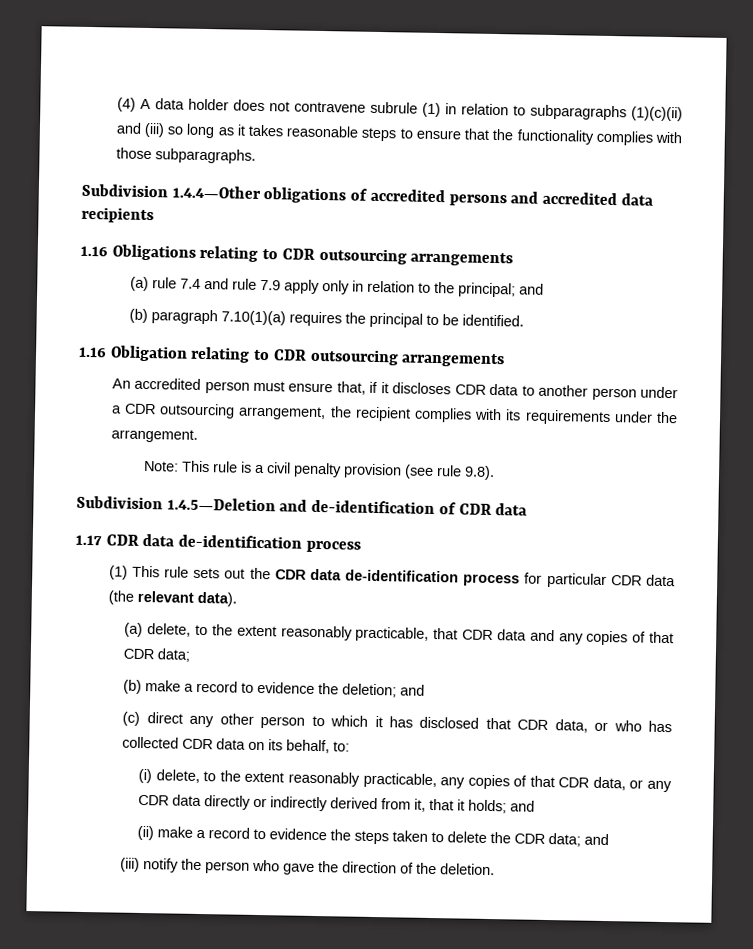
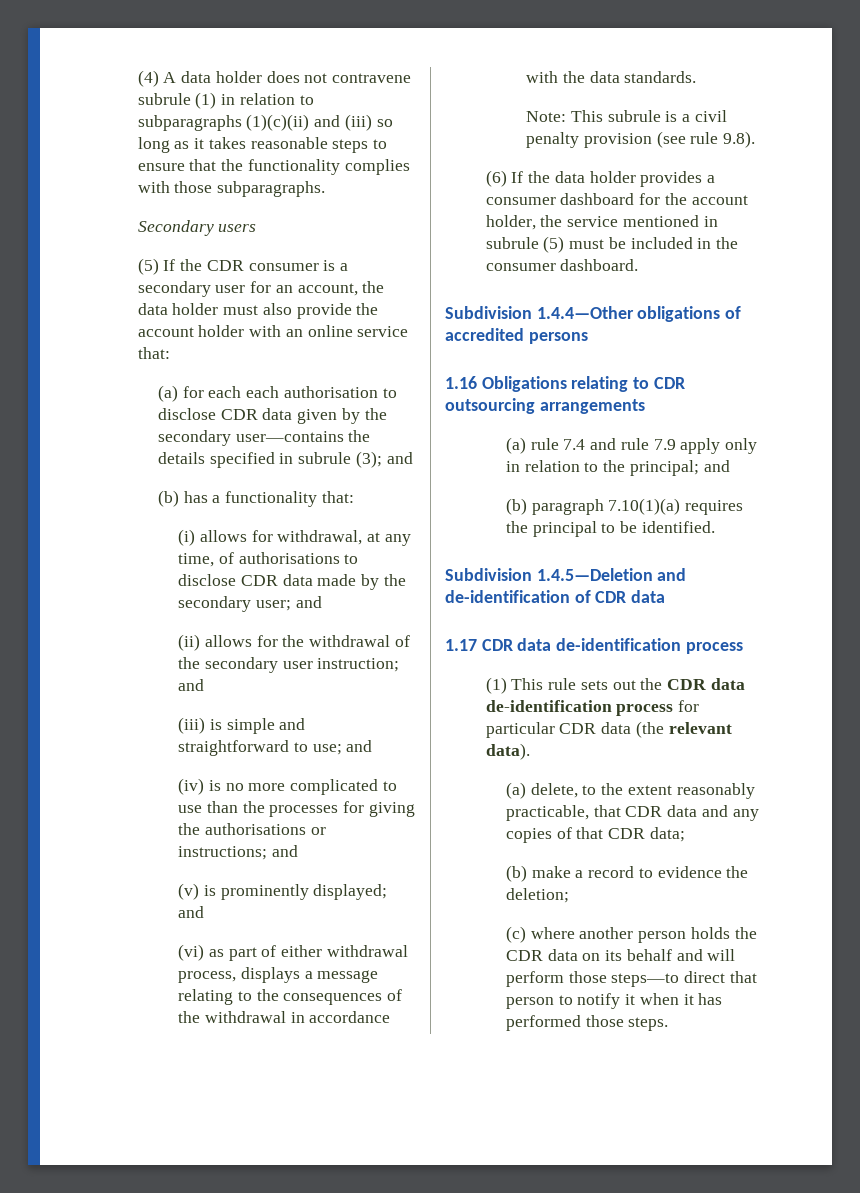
+ Secondary users
+ (5) If the CDR consumer is a secondary user for an account, the data holder must also provide the account holder with an online service that:
+ (a) for each each authorisation to disclose CDR data given by the secondary user—contains the details specified in subrule (3); and
+ (b) has a functionality that:
+ (i) allows for withdrawal, at any time, of authorisations to disclose CDR data made by the secondary user; and
+ (ii) allows for the withdrawal of the secondary user instruction; and
+ (iii) is simple and straightforward to use; and
+ (iv) is no more complicated to use than the processes for giving the authorisations or instructions; and
+ (v) is prominently displayed; and
+ (vi) as part of either withdrawal process, displays a message relating to the consequences of the withdrawal in accordance with the data standards.
+ Note: This subrule is a civil penalty provision (see rule 9.8).
+ (6) If the data holder provides a consumer dashboard for the account holder, the service mentioned in subrule (5) must be included in the consumer dashboard.
- Subdivision 1.4.4—Other obligations of accredited persons and accredited data recipients
+ Subdivision 1.4.4—Other obligations of accredited persons
- 1.16 Obligation relating to CDR outsourcing arrangements
- An accredited person must ensure that, if it discloses CDR data to another person under a CDR outsourcing arrangement, the recipient complies with its requirements under the arrangement.
- Note: This rule is a civil penalty provision (see rule 9.8).
- (b) make a record to evidence the deletion; and
+ (b) make a record to evidence the deletion;
- (c) direct any other person to which it has disclosed that CDR data, or who has collected CDR data on its behalf, to:
- (i) delete, to the extent reasonably practicable, any copies of that CDR data, or any CDR data directly or indirectly derived from it, that it holds; and
- (ii) make a record to evidence the steps taken to delete the CDR data; and
- (iii) notify the person who gave the direction of the deletion.
+ (c) where another person holds the CDR data on its behalf and will perform those steps—to direct that person to notify it when it has performed those steps.

